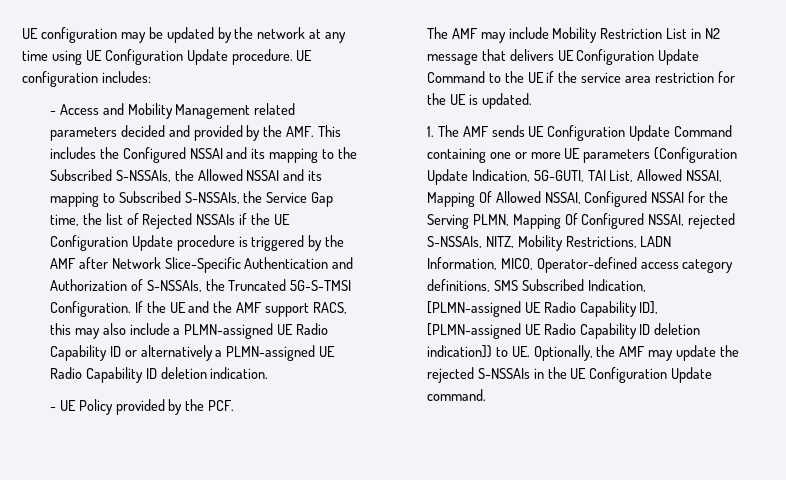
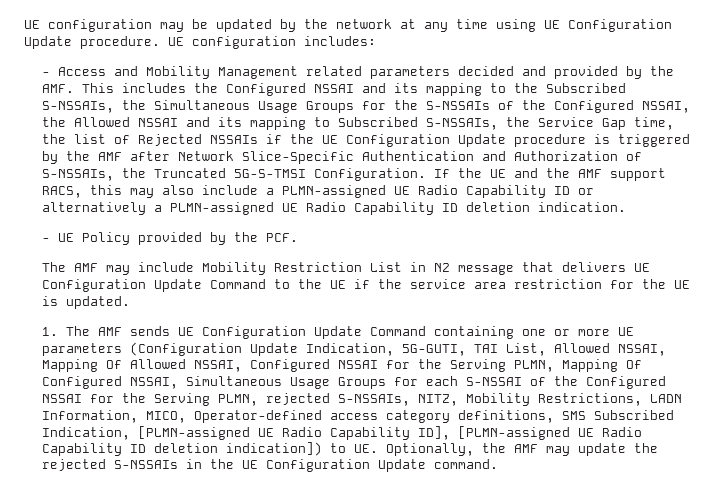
- - Access and Mobility Management related parameters decided and provided by the AMF. This includes the Configured NSSAI and its mapping to the Subscribed S-NSSAIs, the Allowed NSSAI and its mapping to Subscribed S-NSSAIs, the Service Gap time, the list of Rejected NSSAIs if the UE Configuration Update procedure is triggered by the AMF after Network Slice-Specific Authentication and Authorization of S-NSSAIs, the Truncated 5G-S-TMSI Configuration.
+ - Access and Mobility Management related parameters decided and provided by the AMF. This includes the Configured NSSAI and its mapping to the Subscribed S-NSSAIs, the Simultaneous Usage Groups for the S-NSSAIs of the Configured NSSAI, the Allowed NSSAI and its mapping to Subscribed S-NSSAIs, the Service Gap time, the list of Rejected NSSAIs if the UE Configuration Update procedure is triggered by the AMF after Network Slice-Specific Authentication and Authorization of S-NSSAIs, the Truncated 5G-S-TMSI Configuration.
- 1. The AMF sends UE Configuration Update Command containing one or more UE parameters (Configuration Update Indication, 5G-GUTI, TAI List, Allowed NSSAI, Mapping Of Allowed NSSAI, Configured NSSAI for the Serving PLMN, Mapping Of Configured NSSAI, rejected S-NSSAIs, NITZ, Mobility Restrictions, LADN Information, MICO, Operator-defined access category definitions, SMS Subscribed Indication, [PLMN-assigned UE Radio Capability ID], [PLMN-assigned UE Radio Capability ID deletion indication]) to UE. Optionally, the AMF may update the rejected S-NSSAIs in the UE Configuration Update command.
+ 1. The AMF sends UE Configuration Update Command containing one or more UE parameters (Configuration Update Indication, 5G-GUTI, TAI List, Allowed NSSAI, Mapping Of Allowed NSSAI, Configured NSSAI for the Serving PLMN, Mapping Of Configured NSSAI, Simultaneous Usage Groups for each S-NSSAI of the Configured NSSAI for the Serving PLMN, rejected S-NSSAIs, NITZ, Mobility Restrictions, LADN Information, MICO, Operator-defined access category definitions, SMS Subscribed Indication, [PLMN-assigned UE Radio Capability ID], [PLMN-assigned UE Radio Capability ID deletion indication]) to UE. Optionally, the AMF may update the rejected S-NSSAIs in the UE Configuration Update command.

